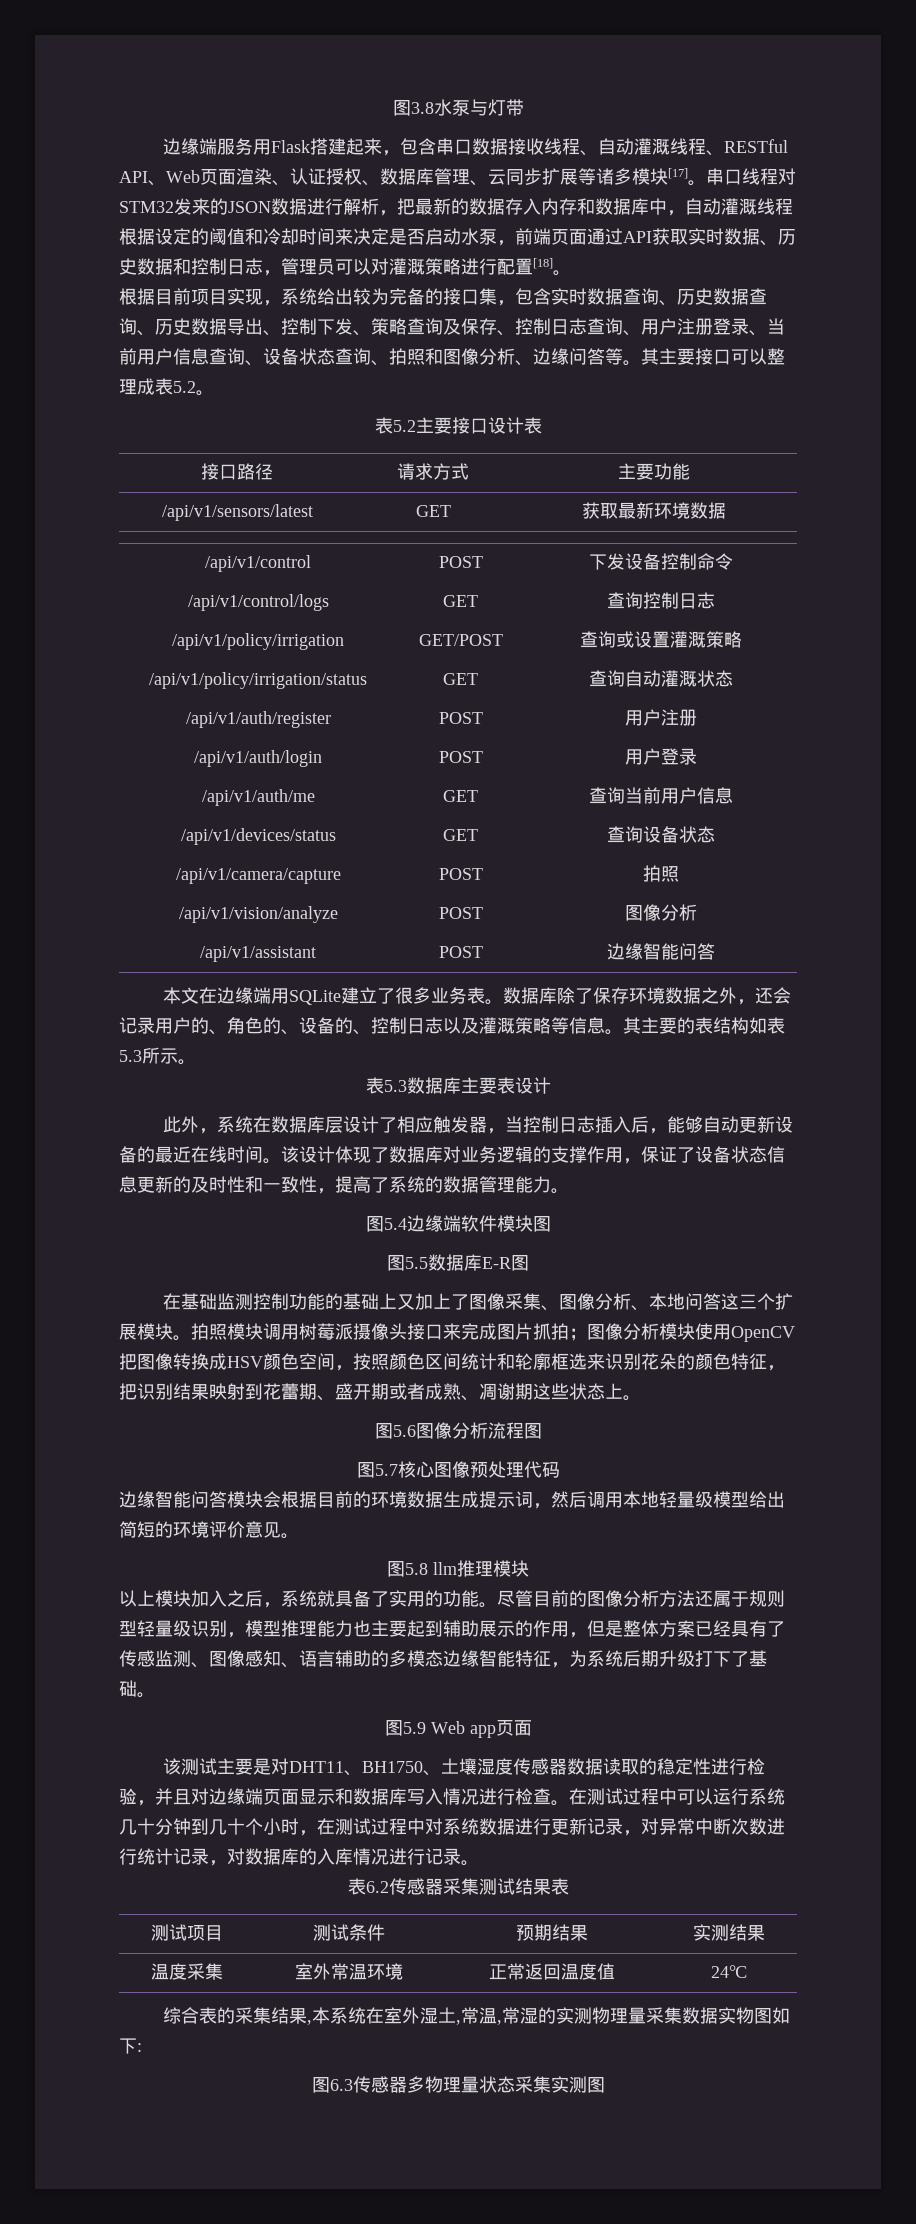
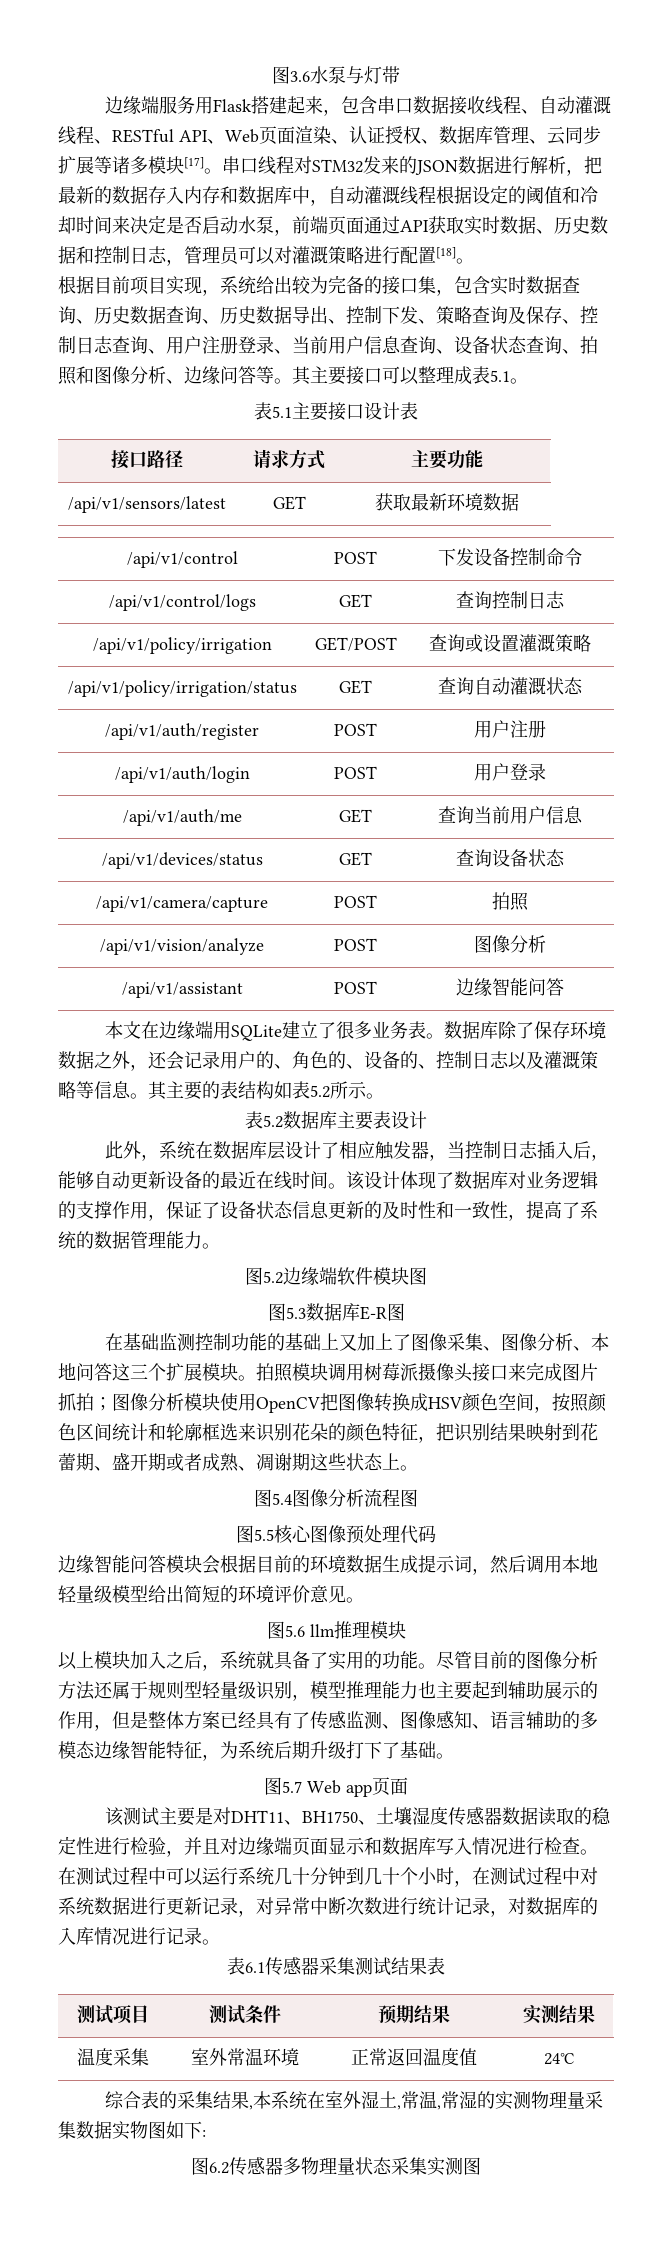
- 图3.8水泵与灯带
+ 图3.6水泵与灯带
- 其主要接口可以整理成表5.2。
- 表5.2主要接口设计表
+ 其主要接口可以整理成表5.1。
+ 表5.1主要接口设计表
- 其主要的表结构如表5.3所示。
+ 其主要的表结构如表5.2所示。
- 表5.3数据库主要表设计
+ 表5.2数据库主要表设计
- 图5.4边缘端软件模块图
+ 图5.2边缘端软件模块图
- 图5.5数据库E-R图
+ 图5.3数据库E-R图
- 图5.6图像分析流程图
+ 图5.4图像分析流程图
- 图5.7核心图像预处理代码
+ 图5.5核心图像预处理代码
- 图5.8 llm推理模块
+ 图5.6 llm推理模块
- 图5.9 Web app页面
+ 图5.7 Web app页面
- 表6.2传感器采集测试结果表
+ 表6.1传感器采集测试结果表
- 图6.3传感器多物理量状态采集实测图
+ 图6.2传感器多物理量状态采集实测图

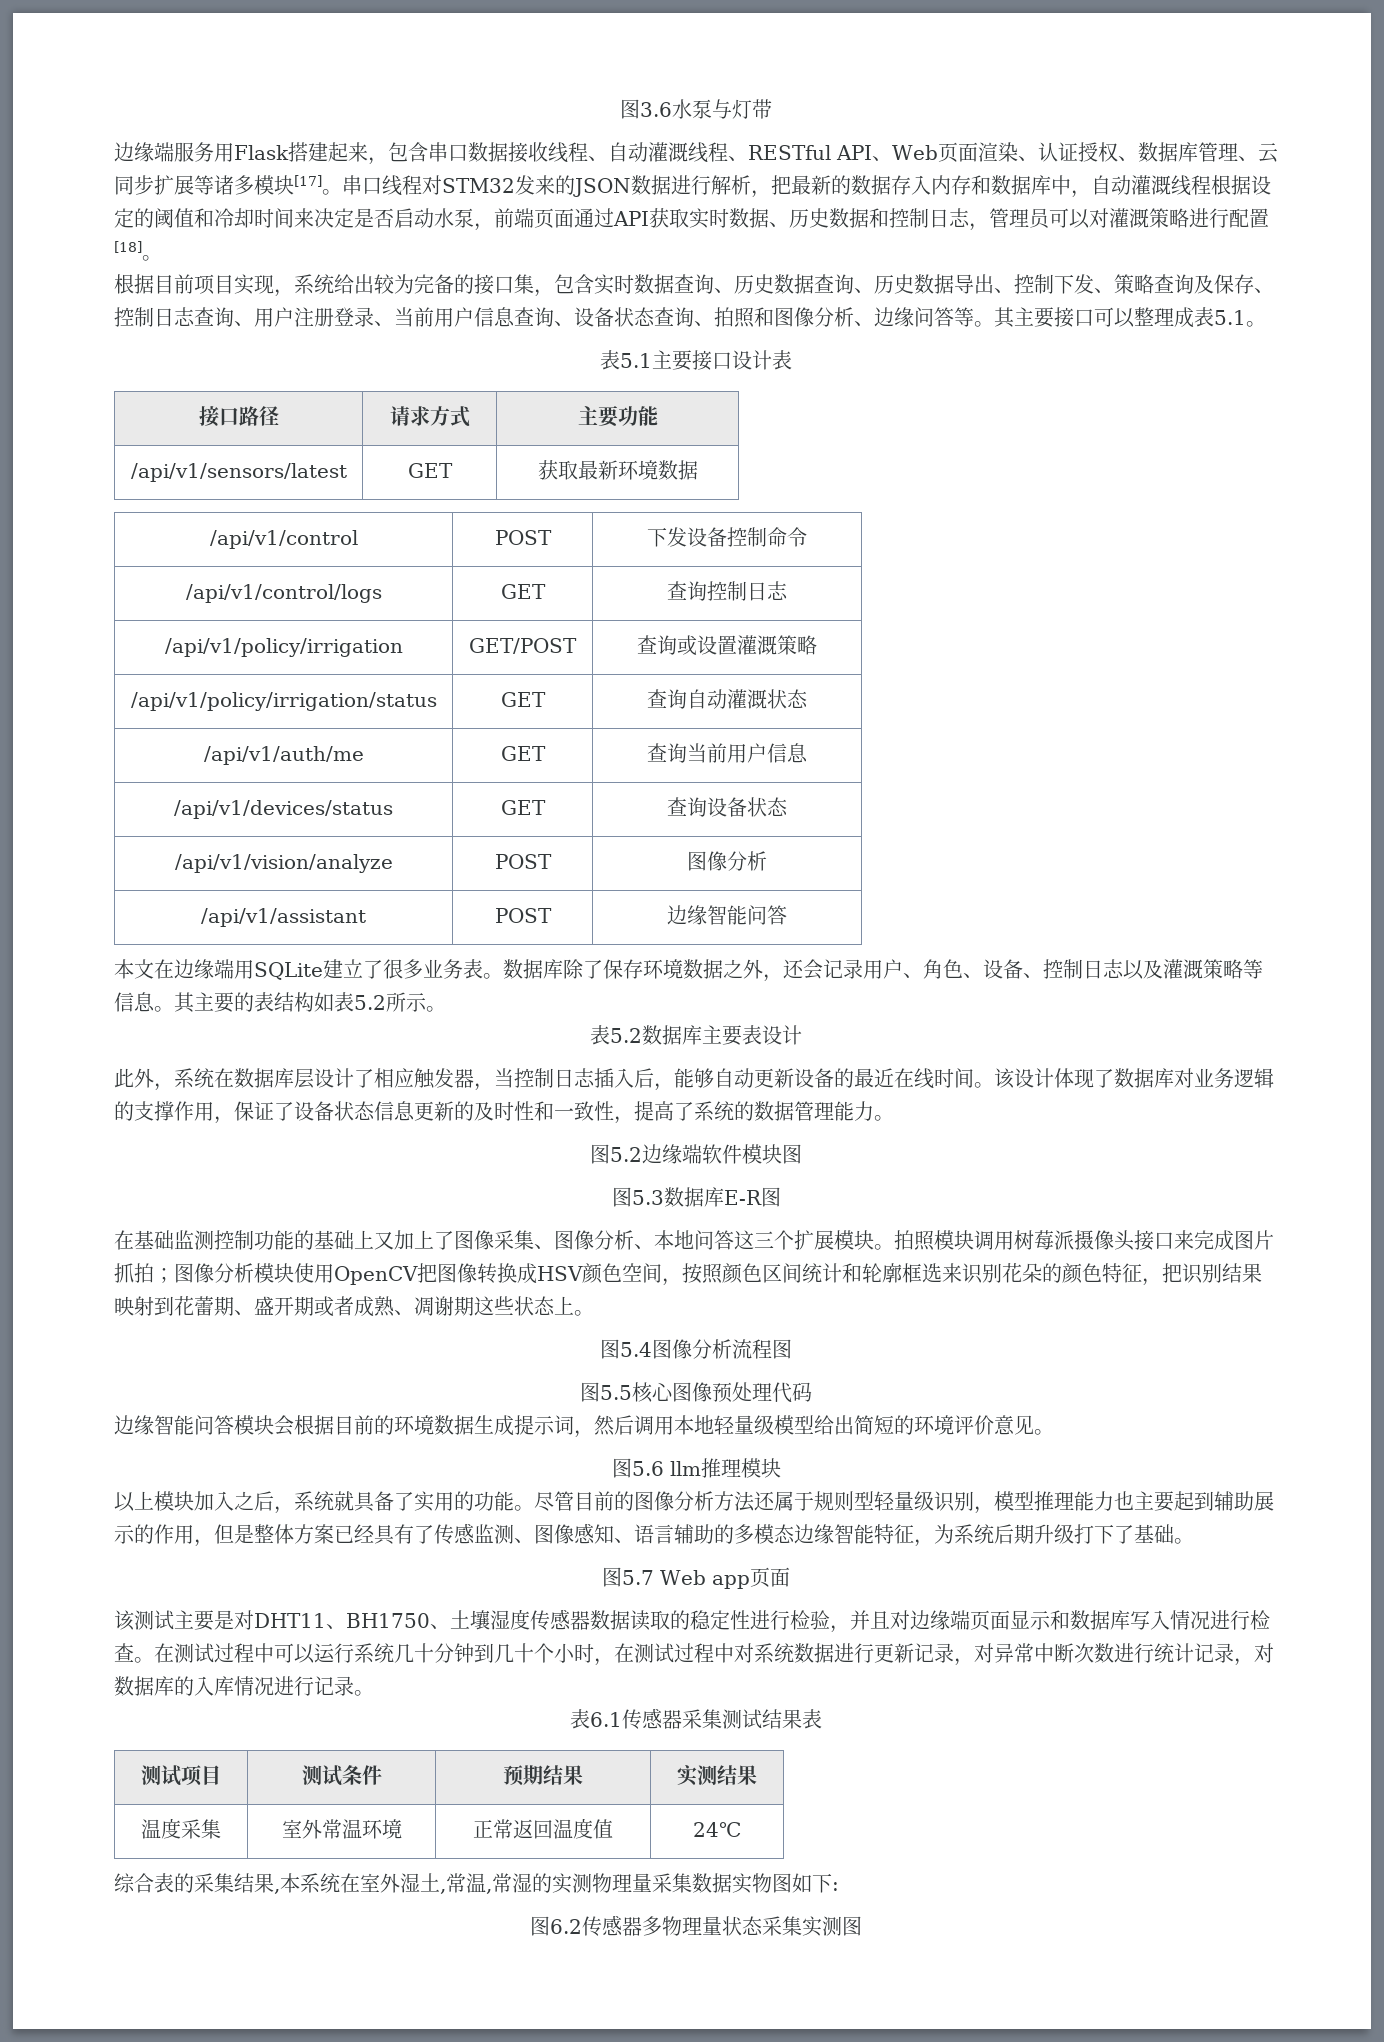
- /api/v1/auth/register | POST | 用户注册
- /api/v1/auth/login | POST | 用户登录
- /api/v1/camera/capture | POST | 拍照
- 数据库除了保存环境数据之外，还会记录用户的、角色的、设备的、控制日志以及灌溉策略等信息。
+ 数据库除了保存环境数据之外，还会记录用户、角色、设备、控制日志以及灌溉策略等信息。

